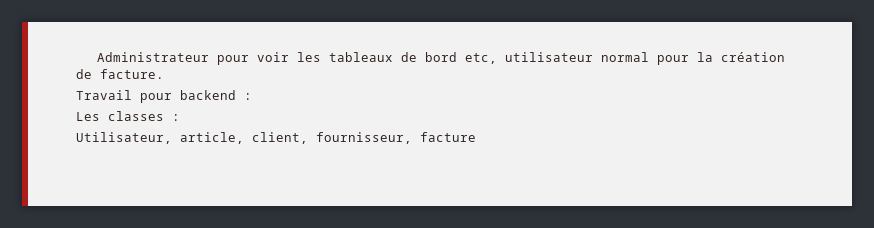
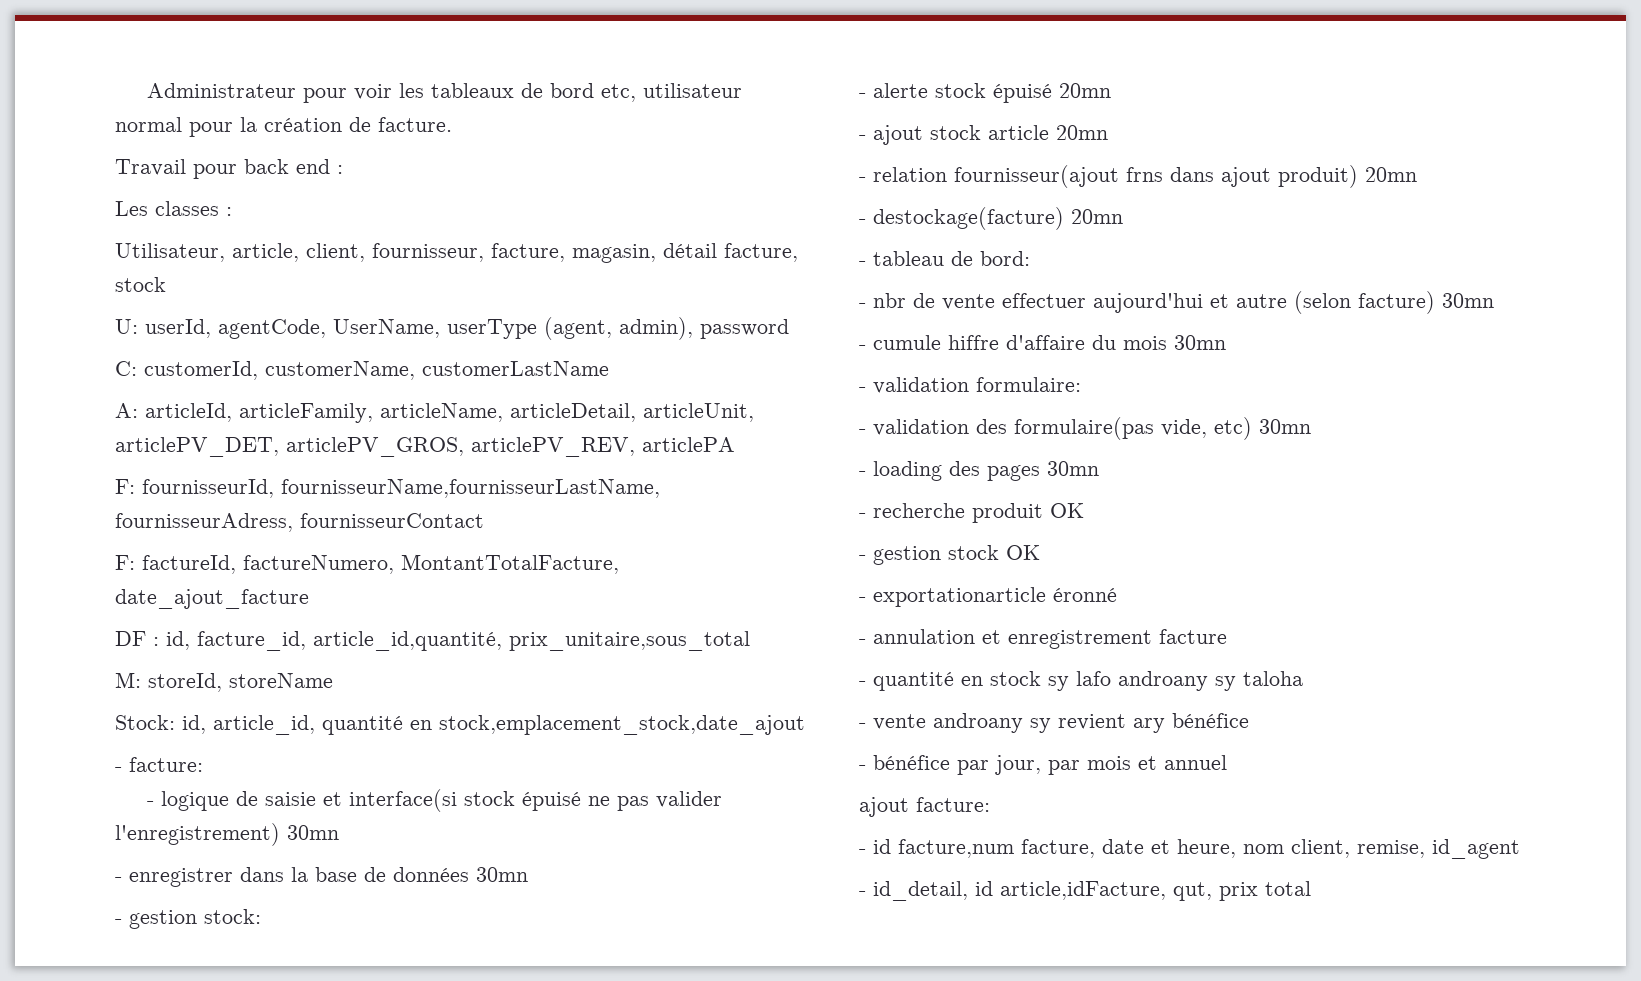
- Travail pour backend :
+ Travail pour back end :
- Utilisateur, article, client, fournisseur, facture
+ Utilisateur, article, client, fournisseur, facture, magasin, détail facture, stock
+ U: userId, agentCode, UserName, userType (agent, admin), password
+ C: customerId, customerName, customerLastName
+ A: articleId, articleFamily, articleName, articleDetail, articleUnit, articlePV_DET, articlePV_GROS, articlePV_REV, articlePA
+ F: fournisseurId, fournisseurName,fournisseurLastName, fournisseurAdress, fournisseurContact
+ F: factureId, factureNumero, MontantTotalFacture, date_ajout_facture
+ DF : id, facture_id, article_id,quantité, prix_unitaire,sous_total
+ M: storeId, storeName
+ Stock: id, article_id, quantité en stock,emplacement_stock,date_ajout
+ - facture:
+ - logique de saisie et interface(si stock épuisé ne pas valider l'enregistrement) 30mn
+ - enregistrer dans la base de données 30mn
+ - gestion stock:
+ - alerte stock épuisé 20mn
+ - ajout stock article 20mn
+ - relation fournisseur(ajout frns dans ajout produit) 20mn
+ - destockage(facture) 20mn
+ - tableau de bord:
+ - nbr de vente effectuer aujourd'hui et autre (selon facture) 30mn
+ - cumule hiffre d'affaire du mois 30mn
+ - validation formulaire:
+ - validation des formulaire(pas vide, etc) 30mn
+ - loading des pages 30mn
+ - recherche produit OK
+ - gestion stock OK
+ - exportationarticle éronné
+ - annulation et enregistrement facture
+ - quantité en stock sy lafo androany sy taloha
+ - vente androany sy revient ary bénéfice
+ - bénéfice par jour, par mois et annuel
+ ajout facture:
+ - id facture,num facture, date et heure, nom client, remise, id_agent
+ - id_detail, id article,idFacture, qut, prix total

